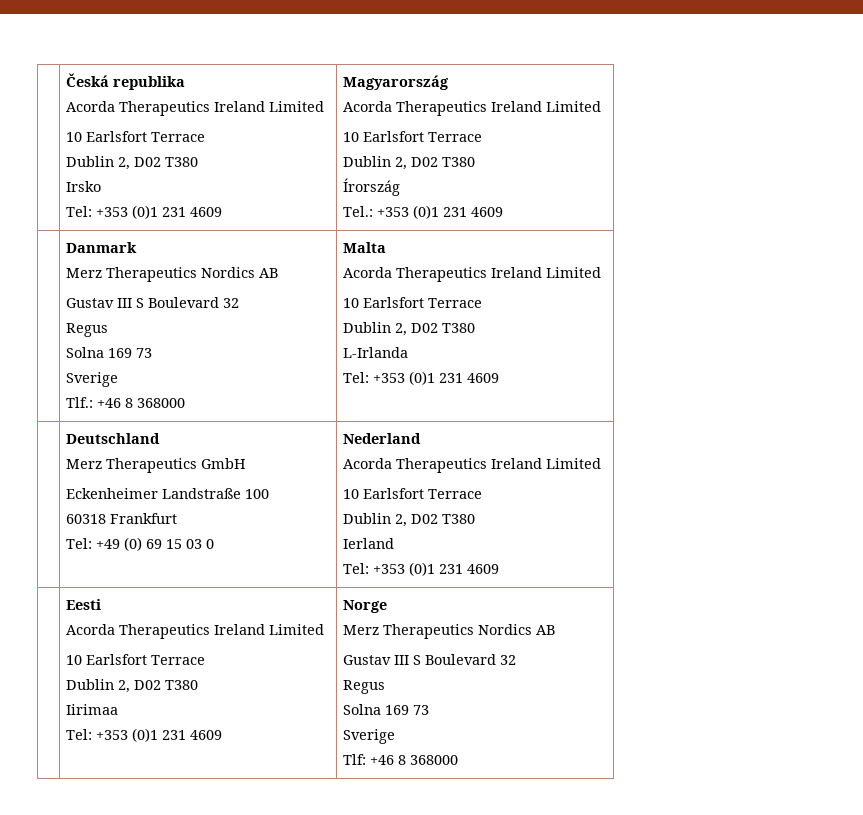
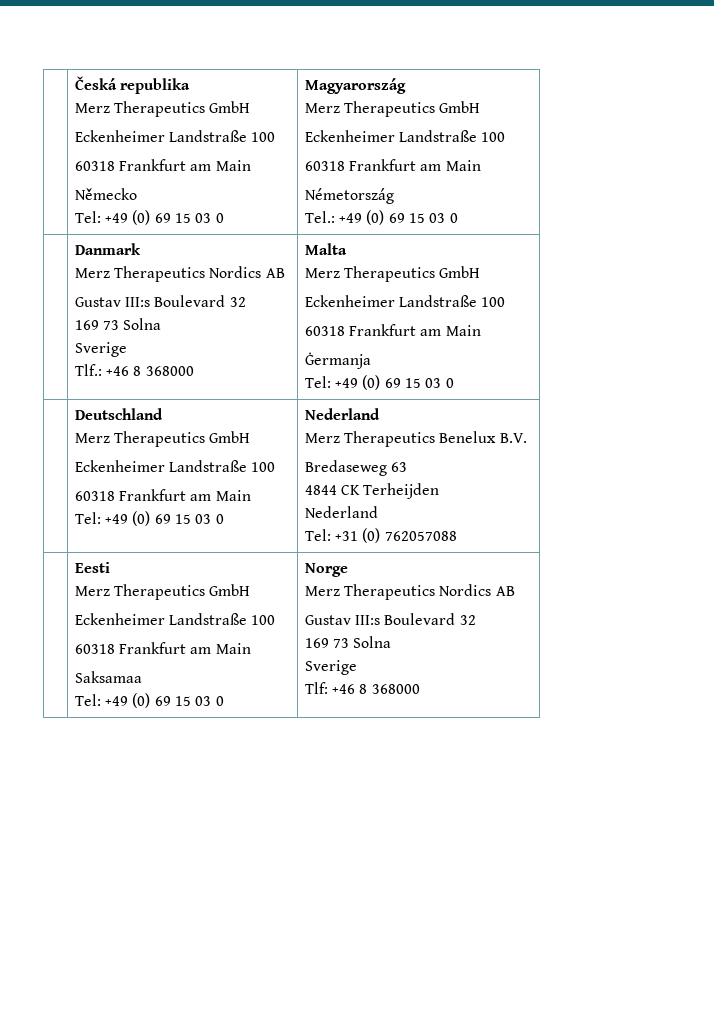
  | Česká republika
- Acorda Therapeutics Ireland Limited
- 10 Earlsfort Terrace
- Dublin 2, D02 T380
- Irsko
- Tel: +353 (0)1 231 4609 | Magyarország
- Acorda Therapeutics Ireland Limited
- 10 Earlsfort Terrace
- Dublin 2, D02 T380
- Írország
- Tel.: +353 (0)1 231 4609
+ Merz Therapeutics GmbH
+ Eckenheimer Landstraße 100
+ 60318 Frankfurt am Main
+ Německo
+ Tel: +49 (0) 69 15 03 0 | Magyarország
+ Merz Therapeutics GmbH
+ Eckenheimer Landstraße 100
+ 60318 Frankfurt am Main
+ Németország
+ Tel.: +49 (0) 69 15 03 0
  | Danmark
  Merz Therapeutics Nordics AB
- Gustav III S Boulevard 32
- Regus
- Solna 169 73
+ Gustav III:s Boulevard 32
+ 169 73 Solna
  Sverige
  Tlf.: +46 8 368000 | Malta
- Acorda Therapeutics Ireland Limited
- 10 Earlsfort Terrace
- Dublin 2, D02 T380
- L-Irlanda
- Tel: +353 (0)1 231 4609
+ Merz Therapeutics GmbH
+ Eckenheimer Landstraße 100
+ 60318 Frankfurt am Main
+ Ġermanja
+ Tel: +49 (0) 69 15 03 0
  | Deutschland
  Merz Therapeutics GmbH
  Eckenheimer Landstraße 100
- 60318 Frankfurt
+ 60318 Frankfurt am Main
  Tel: +49 (0) 69 15 03 0 | Nederland
- Acorda Therapeutics Ireland Limited
- 10 Earlsfort Terrace
- Dublin 2, D02 T380
- Ierland
- Tel: +353 (0)1 231 4609
+ Merz Therapeutics Benelux B.V.
+ Bredaseweg 63
+ 4844 CK Terheijden
+ Nederland
+ Tel: +31 (0) 762057088
  | Eesti
- Acorda Therapeutics Ireland Limited
- 10 Earlsfort Terrace
- Dublin 2, D02 T380
- Iirimaa
- Tel: +353 (0)1 231 4609 | Norge
+ Merz Therapeutics GmbH
+ Eckenheimer Landstraße 100
+ 60318 Frankfurt am Main
+ Saksamaa
+ Tel: +49 (0) 69 15 03 0 | Norge
  Merz Therapeutics Nordics AB
- Gustav III S Boulevard 32
- Regus
- Solna 169 73
+ Gustav III:s Boulevard 32
+ 169 73 Solna

